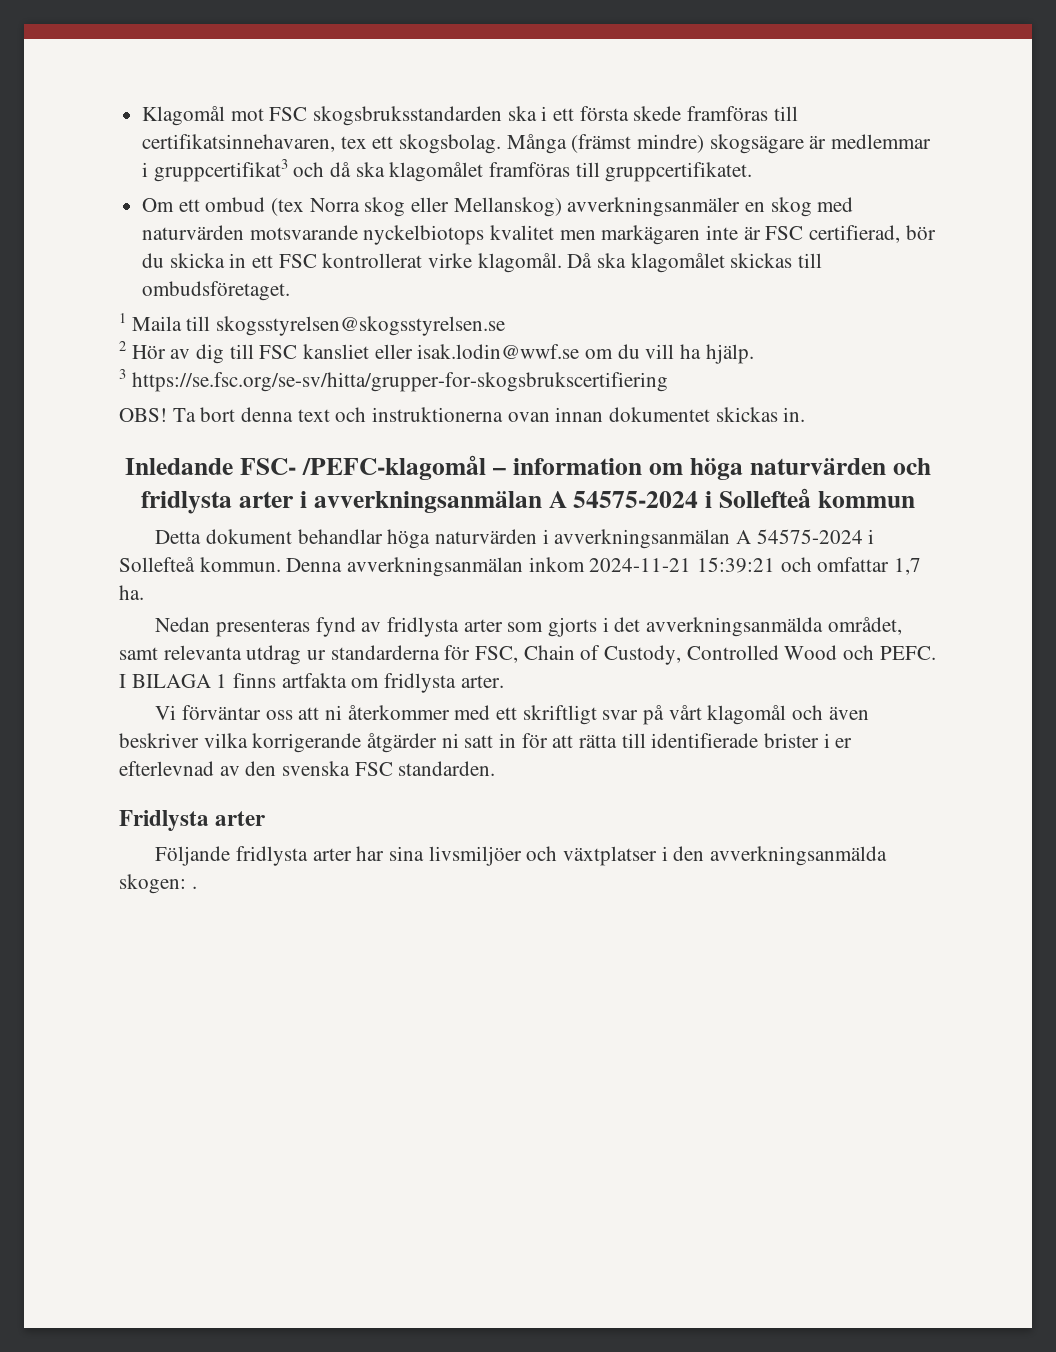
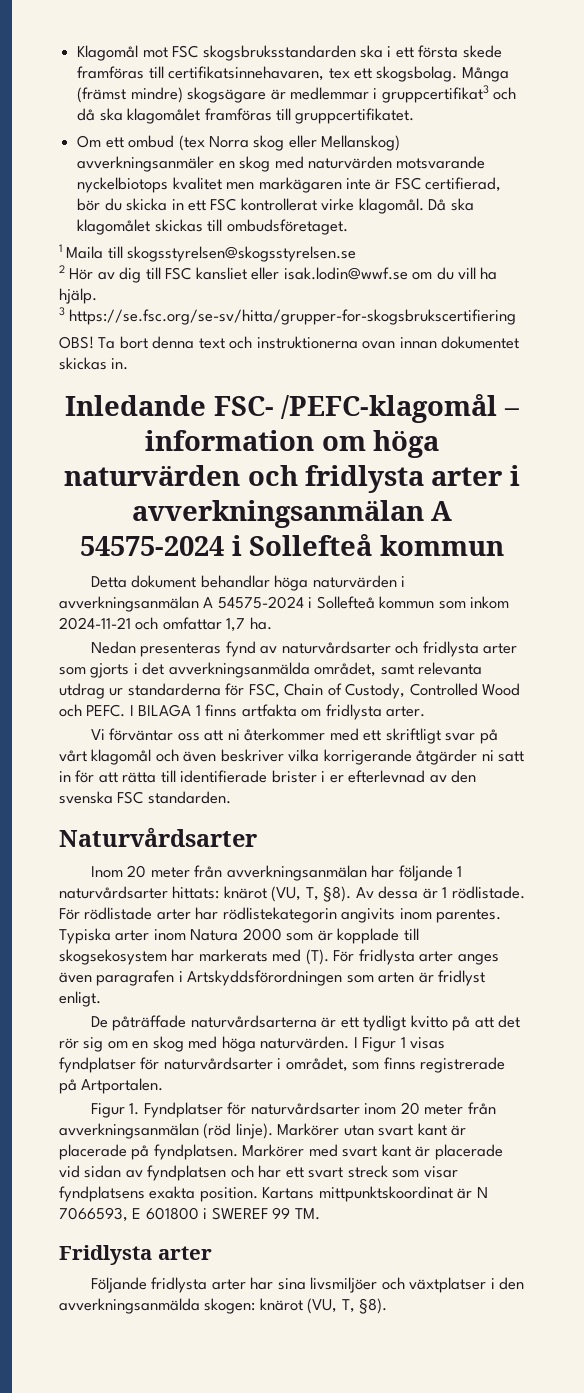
- Detta dokument behandlar höga naturvärden i avverkningsanmälan A 54575-2024 i Sollefteå kommun. Denna avverkningsanmälan inkom 2024-11-21 15:39:21 och omfattar 1,7 ha.
+ Detta dokument behandlar höga naturvärden i avverkningsanmälan A 54575-2024 i Sollefteå kommun som inkom 2024-11-21 och omfattar 1,7 ha.
- Nedan presenteras fynd av fridlysta arter som gjorts i det avverkningsanmälda området, samt relevanta utdrag ur standarderna för FSC, Chain of Custody, Controlled Wood och PEFC.
+ Nedan presenteras fynd av naturvårdsarter och fridlysta arter som gjorts i det avverkningsanmälda området, samt relevanta utdrag ur standarderna för FSC, Chain of Custody, Controlled Wood och PEFC.
+ Naturvårdsarter
+ Inom 20 meter från avverkningsanmälan har följande 1 naturvårdsarter hittats: knärot (VU, T, §8). Av dessa är 1 rödlistade. För rödlistade arter har rödlistekategorin angivits inom parentes. Typiska arter inom Natura 2000 som är kopplade till skogsekosystem har markerats med (T). För fridlysta arter anges även paragrafen i Artskyddsförordningen som arten är fridlyst enligt.
+ De påträffade naturvårdsarterna är ett tydligt kvitto på att det rör sig om en skog med höga naturvärden. I Figur 1 visas fyndplatser för naturvårdsarter i området, som finns registrerade på Artportalen.
+ Figur 1. Fyndplatser för naturvårdsarter inom 20 meter från avverkningsanmälan (röd linje). Markörer utan svart kant är placerade på fyndplatsen. Markörer med svart kant är placerade vid sidan av fyndplatsen och har ett svart streck som visar fyndplatsens exakta position. Kartans mittpunktskoordinat är N 7066593, E 601800 i SWEREF 99 TM.
- Följande fridlysta arter har sina livsmiljöer och växtplatser i den avverkningsanmälda skogen: .
+ Följande fridlysta arter har sina livsmiljöer och växtplatser i den avverkningsanmälda skogen: knärot (VU, T, §8).

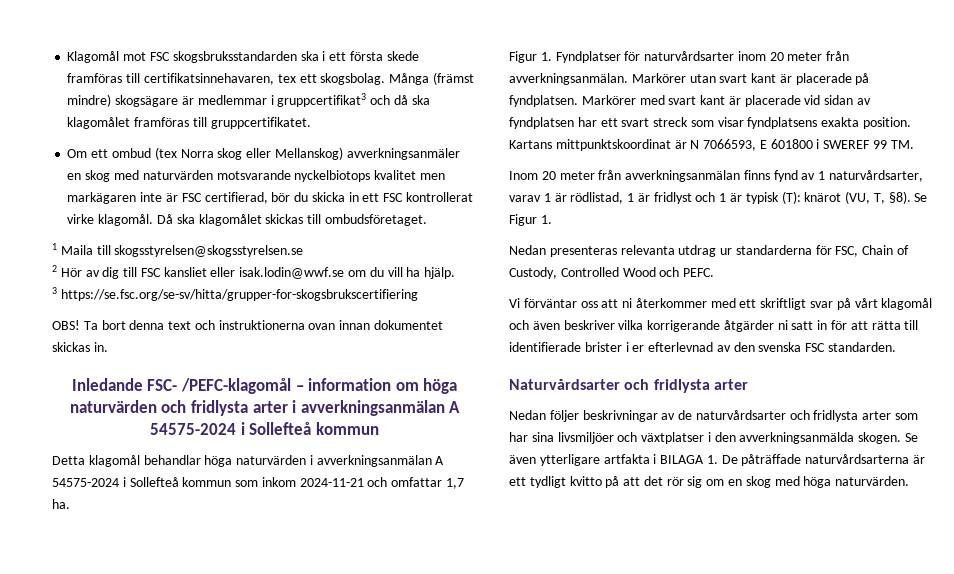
- Detta dokument behandlar höga naturvärden i avverkningsanmälan A 54575-2024 i Sollefteå kommun som inkom 2024-11-21 och omfattar 1,7 ha.
+ Detta klagomål behandlar höga naturvärden i avverkningsanmälan A 54575-2024 i Sollefteå kommun som inkom 2024-11-21 och omfattar 1,7 ha.
- Nedan presenteras fynd av naturvårdsarter och fridlysta arter som gjorts i det avverkningsanmälda området, samt relevanta utdrag ur standarderna för FSC, Chain of Custody, Controlled Wood och PEFC. I BILAGA 1 finns artfakta om fridlysta arter.
+ Figur 1. Fyndplatser för naturvårdsarter inom 20 meter från avverkningsanmälan. Markörer utan svart kant är placerade på fyndplatsen. Markörer med svart kant är placerade vid sidan av fyndplatsen har ett svart streck som visar fyndplatsens exakta position. Kartans mittpunktskoordinat är N 7066593, E 601800 i SWEREF 99 TM.
+ Inom 20 meter från avverkningsanmälan finns fynd av 1 naturvårdsarter, varav 1 är rödlistad, 1 är fridlyst och 1 är typisk (T): knärot (VU, T, §8). Se Figur 1.
+ Nedan presenteras relevanta utdrag ur standarderna för FSC, Chain of Custody, Controlled Wood och PEFC.
- Naturvårdsarter
- Inom 20 meter från avverkningsanmälan har följande 1 naturvårdsarter hittats: knärot (VU, T, §8). Av dessa är 1 rödlistade. För rödlistade arter har rödlistekategorin angivits inom parentes. Typiska arter inom Natura 2000 som är kopplade till skogsekosystem har markerats med (T). För fridlysta arter anges även paragrafen i Artskyddsförordningen som arten är fridlyst enligt.
- De påträffade naturvårdsarterna är ett tydligt kvitto på att det rör sig om en skog med höga naturvärden. I Figur 1 visas fyndplatser för naturvårdsarter i området, som finns registrerade på Artportalen.
- Figur 1. Fyndplatser för naturvårdsarter inom 20 meter från avverkningsanmälan (röd linje). Markörer utan svart kant är placerade på fyndplatsen. Markörer med svart kant är placerade vid sidan av fyndplatsen och har ett svart streck som visar fyndplatsens exakta position. Kartans mittpunktskoordinat är N 7066593, E 601800 i SWEREF 99 TM.
- Fridlysta arter
- Följande fridlysta arter har sina livsmiljöer och växtplatser i den avverkningsanmälda skogen: knärot (VU, T, §8).
+ Naturvårdsarter och fridlysta arter
+ Nedan följer beskrivningar av de naturvårdsarter och fridlysta arter som har sina livsmiljöer och växtplatser i den avverkningsanmälda skogen. Se även ytterligare artfakta i BILAGA 1. De påträffade naturvårdsarterna är ett tydligt kvitto på att det rör sig om en skog med höga naturvärden.

